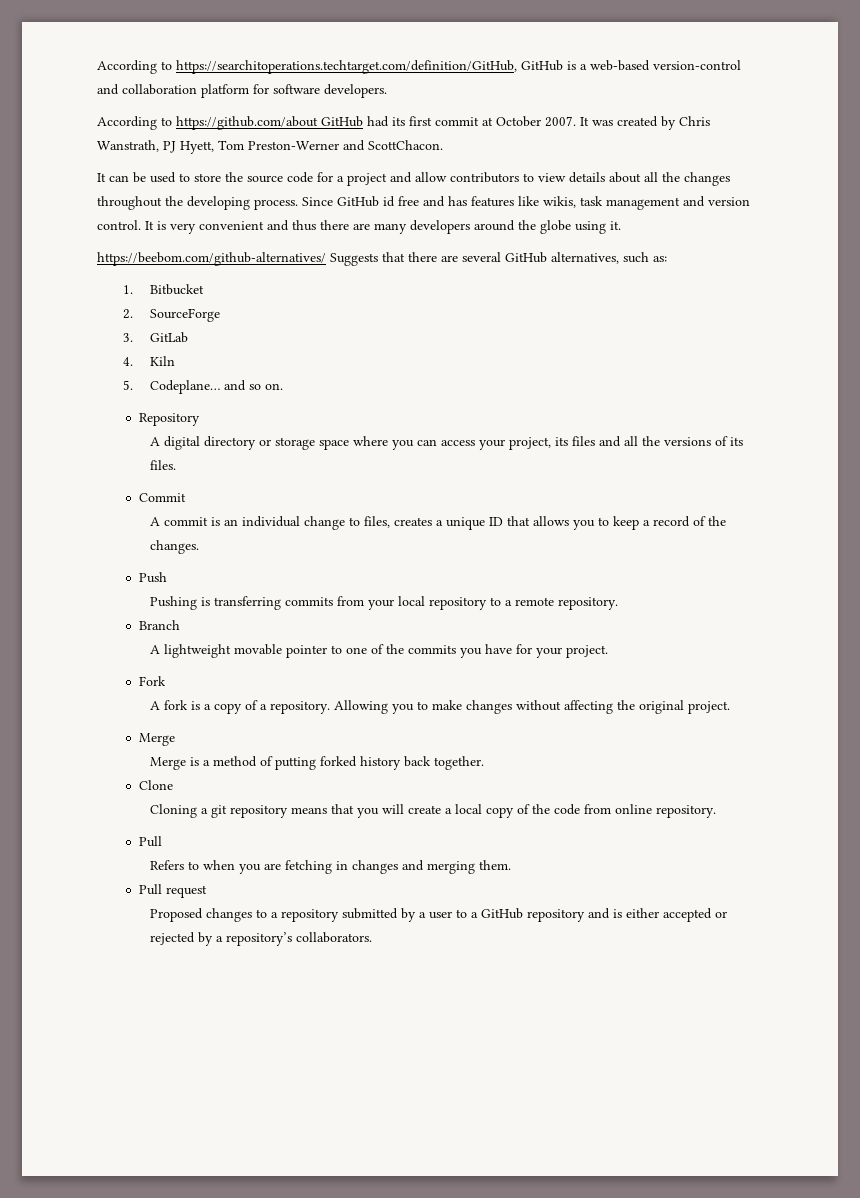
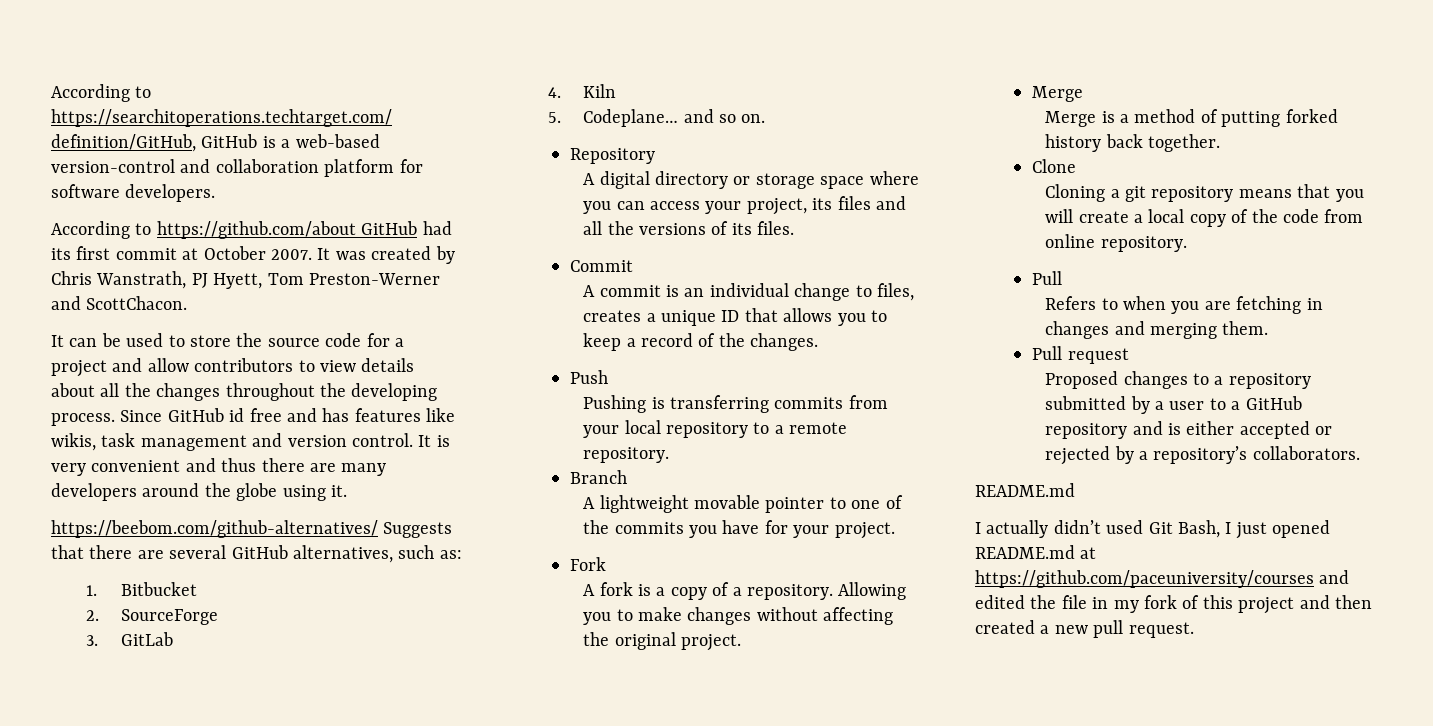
  Proposed changes to a repository submitted by a user to a GitHub repository and is either accepted or rejected by a repository’s collaborators.
+ README.md
+ I actually didn’t used Git Bash, I just opened README.md at https://github.com/paceuniversity/courses and edited the file in my fork of this project and then created a new pull request.

